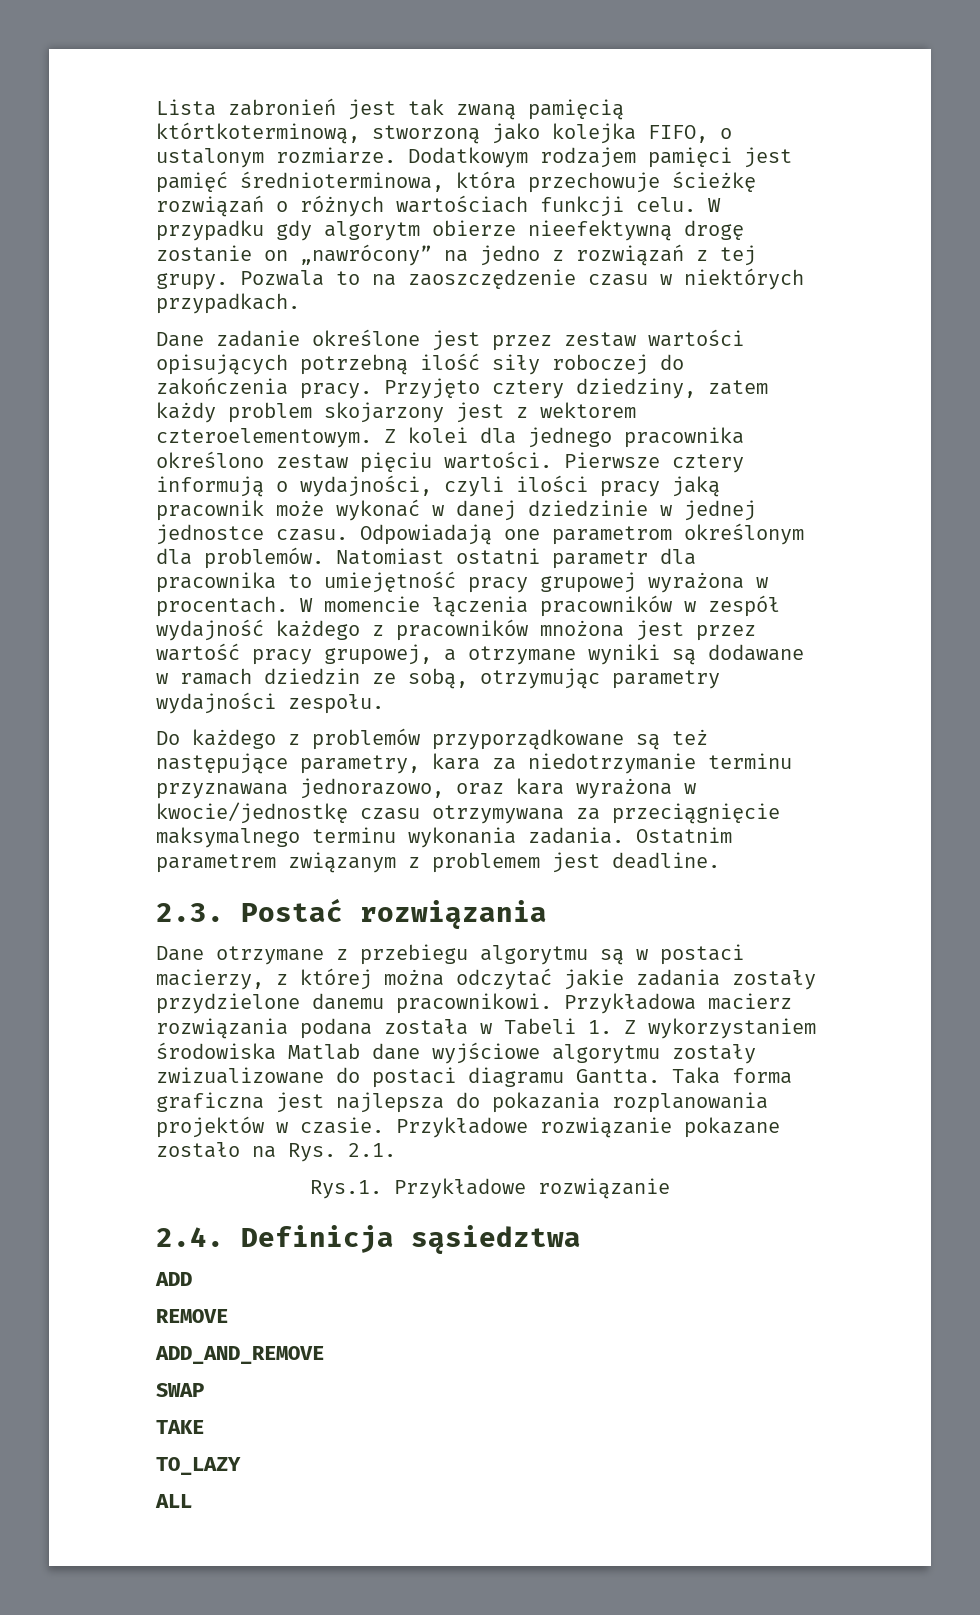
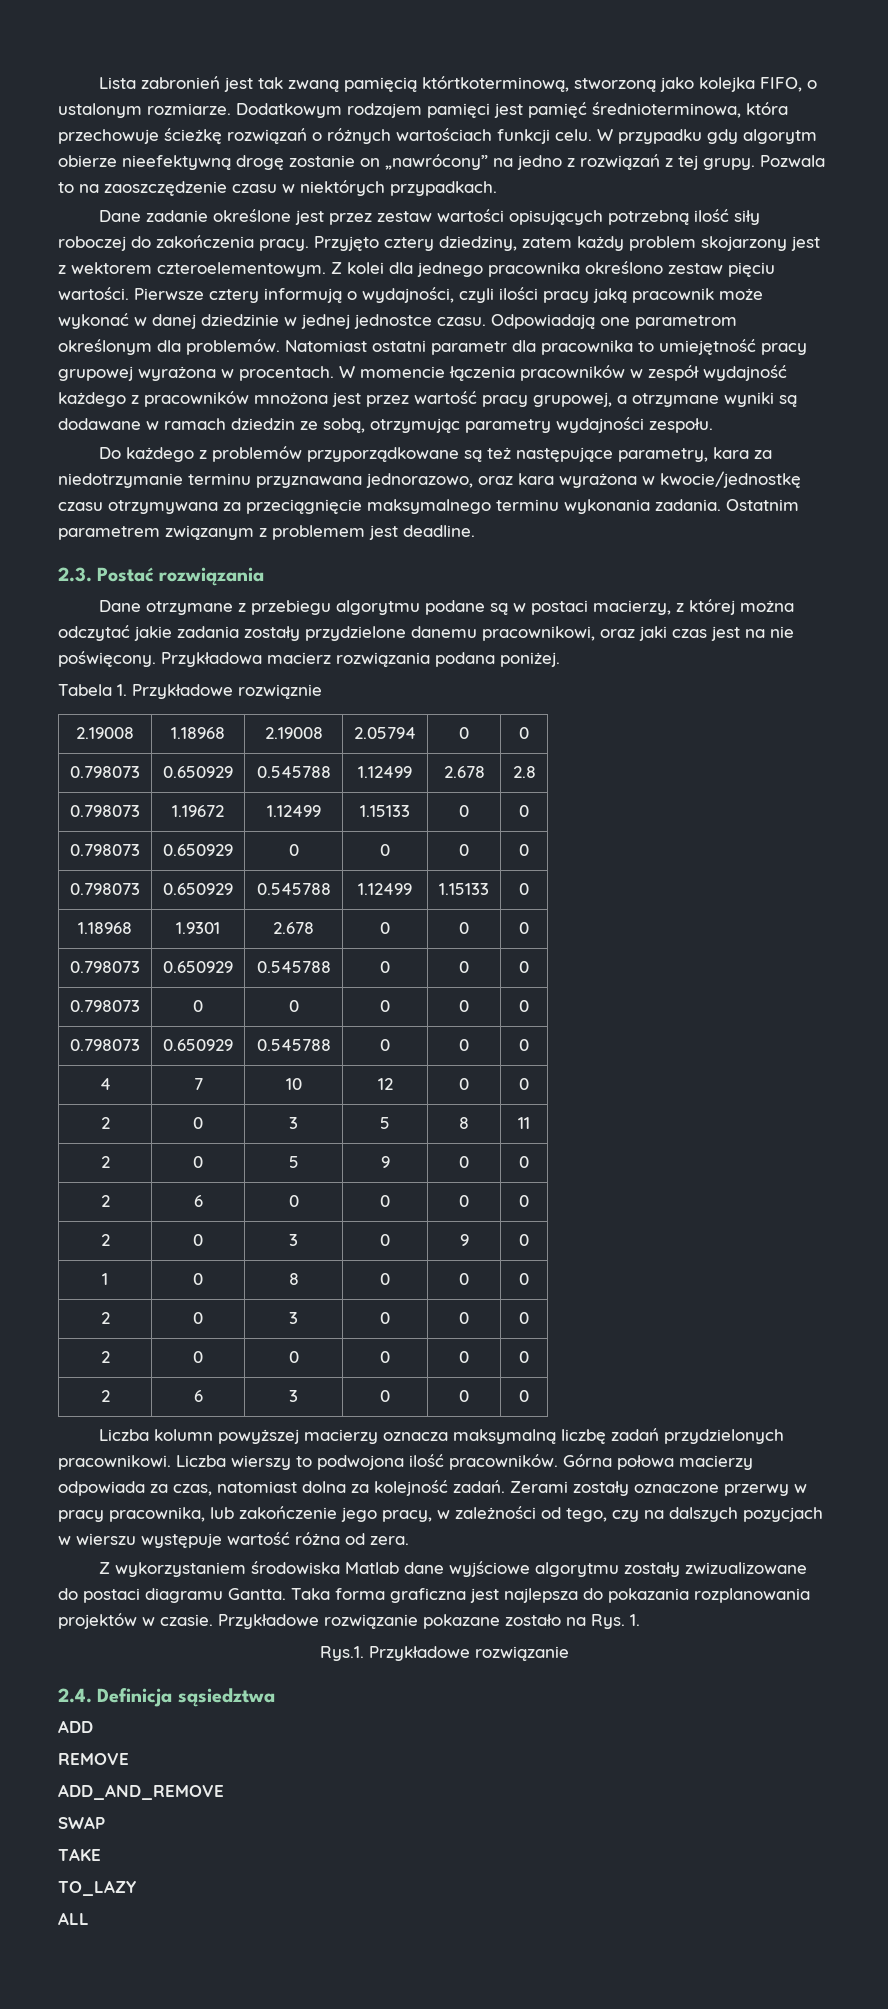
- Dane otrzymane z przebiegu algorytmu są w postaci macierzy, z której można odczytać jakie zadania zostały przydzielone danemu pracownikowi. Przykładowa macierz rozwiązania podana została w Tabeli 1. Z wykorzystaniem środowiska Matlab dane wyjściowe algorytmu zostały zwizualizowane do postaci diagramu Gantta.
+ Dane otrzymane z przebiegu algorytmu podane są w postaci macierzy, z której można odczytać jakie zadania zostały przydzielone danemu pracownikowi, oraz jaki czas jest na nie poświęcony. Przykładowa macierz rozwiązania podana poniżej.
+ Tabela 1. Przykładowe rozwiąznie
+ 2.19008 | 1.18968 | 2.19008 | 2.05794 | 0 | 0
+ 0.798073 | 0.650929 | 0.545788 | 1.12499 | 2.678 | 2.8
+ 0.798073 | 1.19672 | 1.12499 | 1.15133 | 0 | 0
+ 0.798073 | 0.650929 | 0 | 0 | 0 | 0
+ 0.798073 | 0.650929 | 0.545788 | 1.12499 | 1.15133 | 0
+ 1.18968 | 1.9301 | 2.678 | 0 | 0 | 0
+ 0.798073 | 0.650929 | 0.545788 | 0 | 0 | 0
+ 0.798073 | 0 | 0 | 0 | 0 | 0
+ 0.798073 | 0.650929 | 0.545788 | 0 | 0 | 0
+ 4 | 7 | 10 | 12 | 0 | 0
+ 2 | 0 | 3 | 5 | 8 | 11
+ 2 | 0 | 5 | 9 | 0 | 0
+ 2 | 6 | 0 | 0 | 0 | 0
+ 2 | 0 | 3 | 0 | 9 | 0
+ 1 | 0 | 8 | 0 | 0 | 0
+ 2 | 0 | 3 | 0 | 0 | 0
+ 2 | 0 | 0 | 0 | 0 | 0
+ 2 | 6 | 3 | 0 | 0 | 0
+ Liczba kolumn powyższej macierzy oznacza maksymalną liczbę zadań przydzielonych pracownikowi. Liczba wierszy to podwojona ilość pracowników. Górna połowa macierzy odpowiada za czas, natomiast dolna za kolejność zadań. Zerami zostały oznaczone przerwy w pracy pracownika, lub zakończenie jego pracy, w zależności od tego, czy na dalszych pozycjach w wierszu występuje wartość różna od zera.
+ Z wykorzystaniem środowiska Matlab dane wyjściowe algorytmu zostały zwizualizowane do postaci diagramu Gantta.
- Przykładowe rozwiązanie pokazane zostało na Rys. 2.1.
+ Przykładowe rozwiązanie pokazane zostało na Rys. 1.

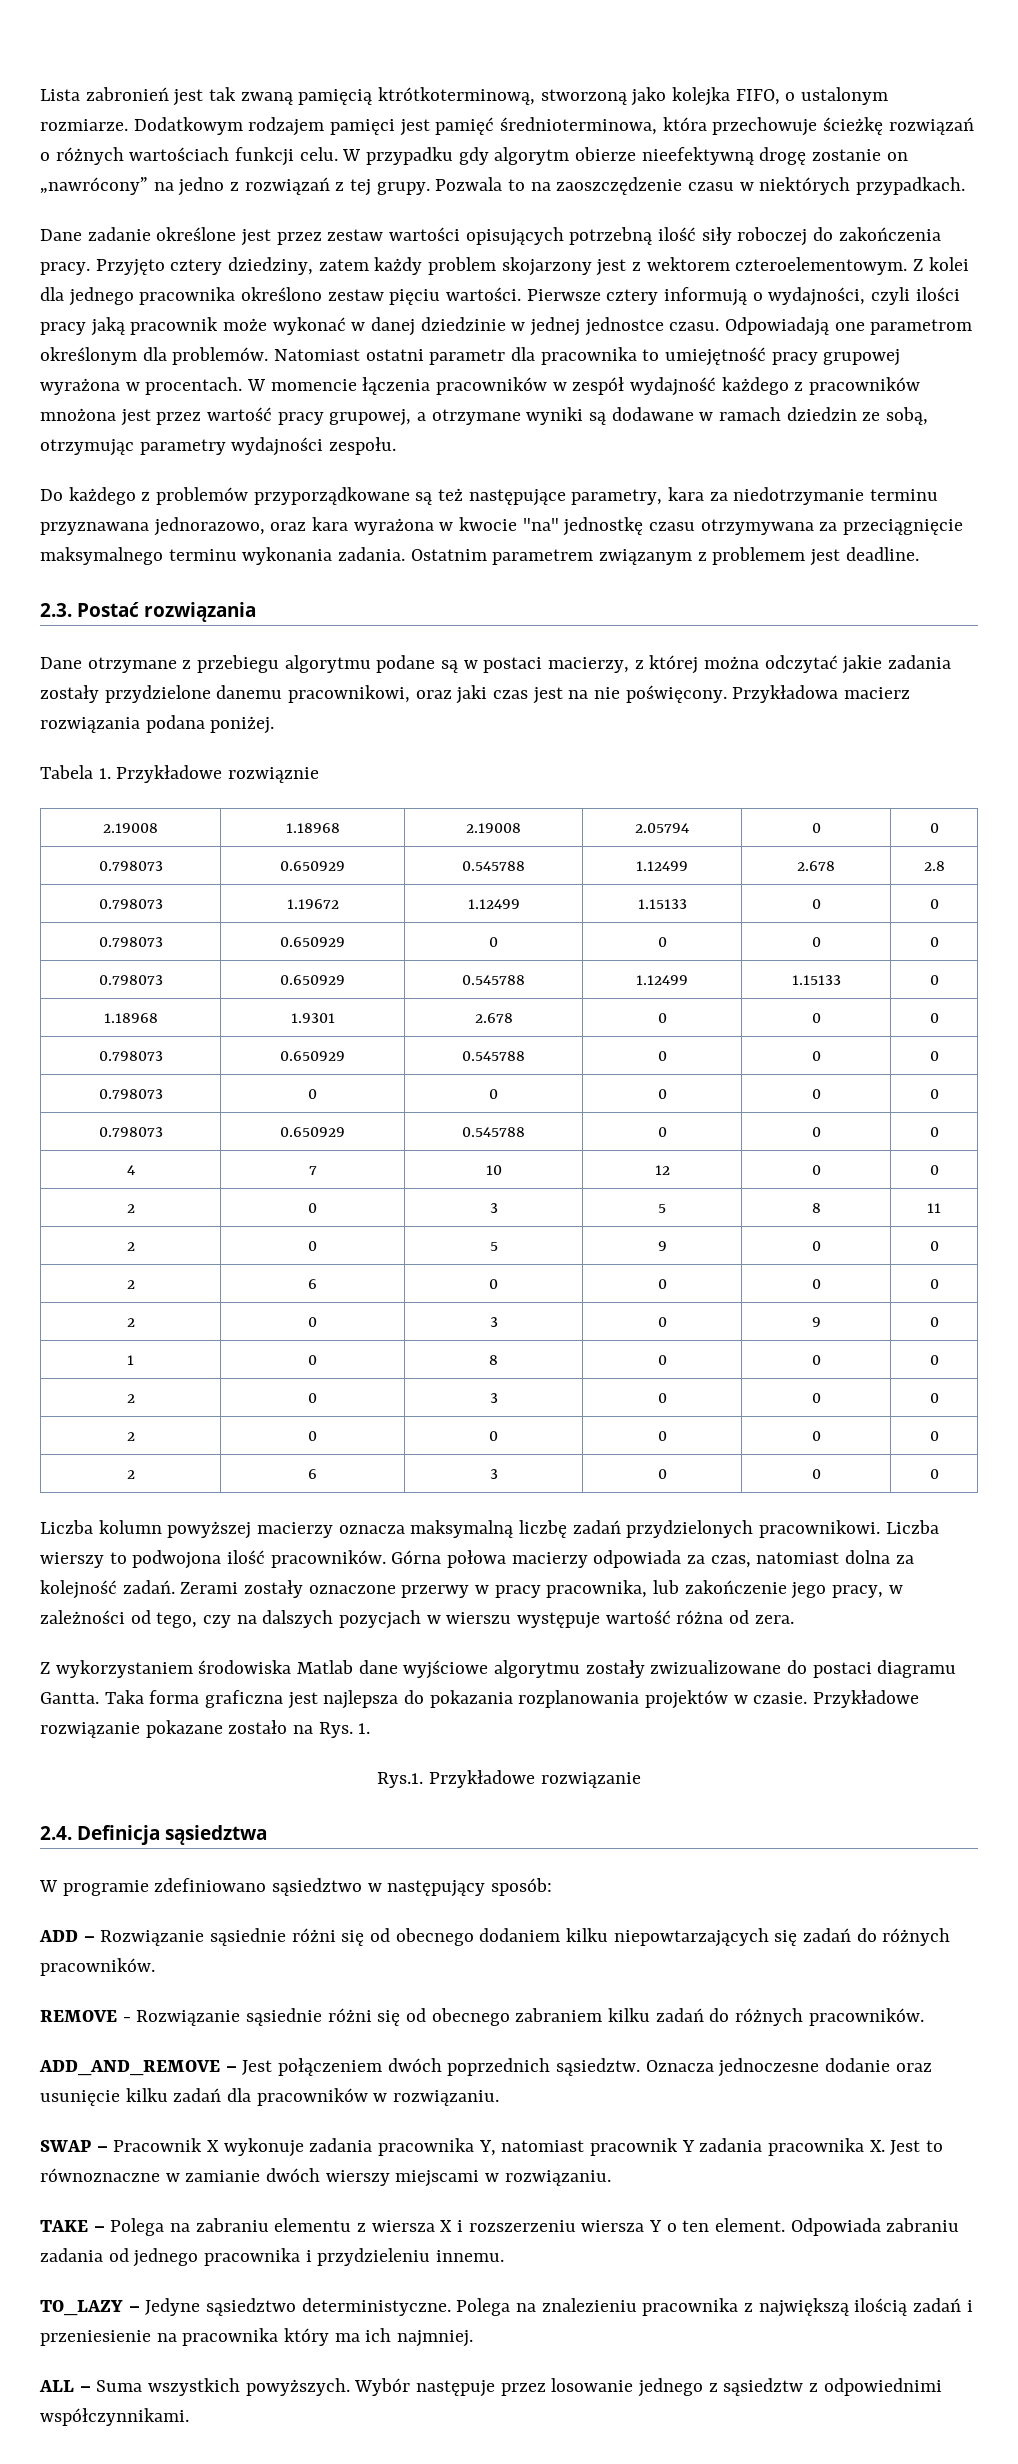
- Lista zabronień jest tak zwaną pamięcią którtkoterminową, stworzoną jako kolejka FIFO, o ustalonym rozmiarze.
+ Lista zabronień jest tak zwaną pamięcią ktrótkoterminową, stworzoną jako kolejka FIFO, o ustalonym rozmiarze.
- Do każdego z problemów przyporządkowane są też następujące parametry, kara za niedotrzymanie terminu przyznawana jednorazowo, oraz kara wyrażona w kwocie/jednostkę czasu otrzymywana za przeciągnięcie maksymalnego terminu wykonania zadania.
+ Do każdego z problemów przyporządkowane są też następujące parametry, kara za niedotrzymanie terminu przyznawana jednorazowo, oraz kara wyrażona w kwocie "na" jednostkę czasu otrzymywana za przeciągnięcie maksymalnego terminu wykonania zadania.
- ADD
- REMOVE
- ADD_AND_REMOVE
- SWAP
- TAKE
- TO_LAZY
- ALL
+ W programie zdefiniowano sąsiedztwo w następujący sposób:
+ ADD – Rozwiązanie sąsiednie różni się od obecnego dodaniem kilku niepowtarzających się zadań do różnych pracowników.
+ REMOVE - Rozwiązanie sąsiednie różni się od obecnego zabraniem kilku zadań do różnych pracowników.
+ ADD_AND_REMOVE – Jest połączeniem dwóch poprzednich sąsiedztw. Oznacza jednoczesne dodanie oraz usunięcie kilku zadań dla pracowników w rozwiązaniu.
+ SWAP – Pracownik X wykonuje zadania pracownika Y, natomiast pracownik Y zadania pracownika X. Jest to równoznaczne w zamianie dwóch wierszy miejscami w rozwiązaniu.
+ TAKE – Polega na zabraniu elementu z wiersza X i rozszerzeniu wiersza Y o ten element. Odpowiada zabraniu zadania od jednego pracownika i przydzieleniu innemu.
+ TO_LAZY – Jedyne sąsiedztwo deterministyczne. Polega na znalezieniu pracownika z największą ilością zadań i przeniesienie na pracownika który ma ich najmniej.
+ ALL – Suma wszystkich powyższych. Wybór następuje przez losowanie jednego z sąsiedztw z odpowiednimi współczynnikami.

